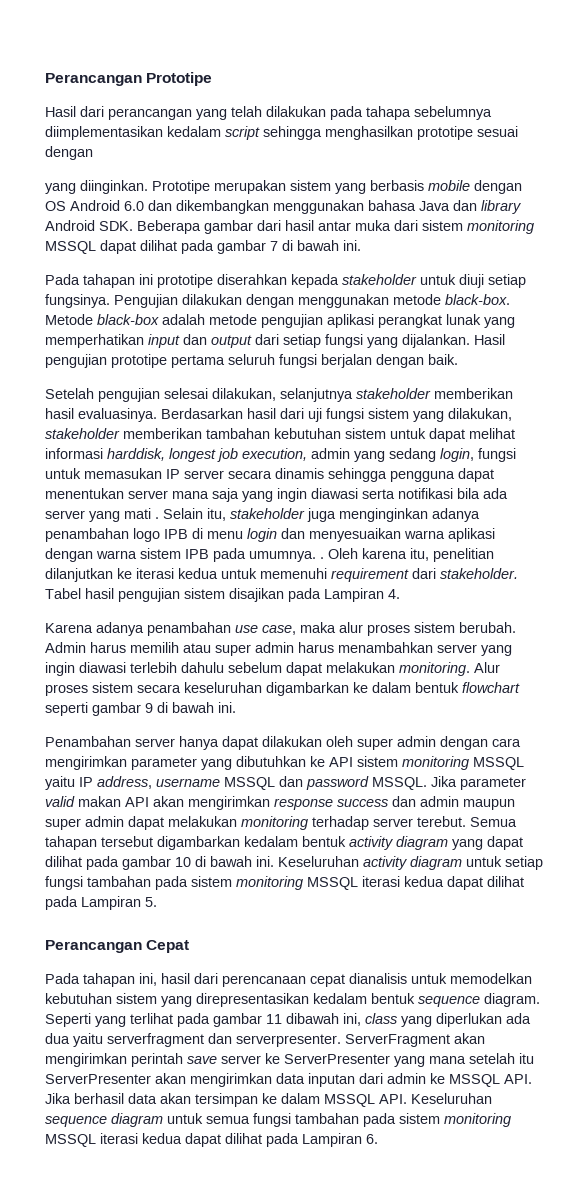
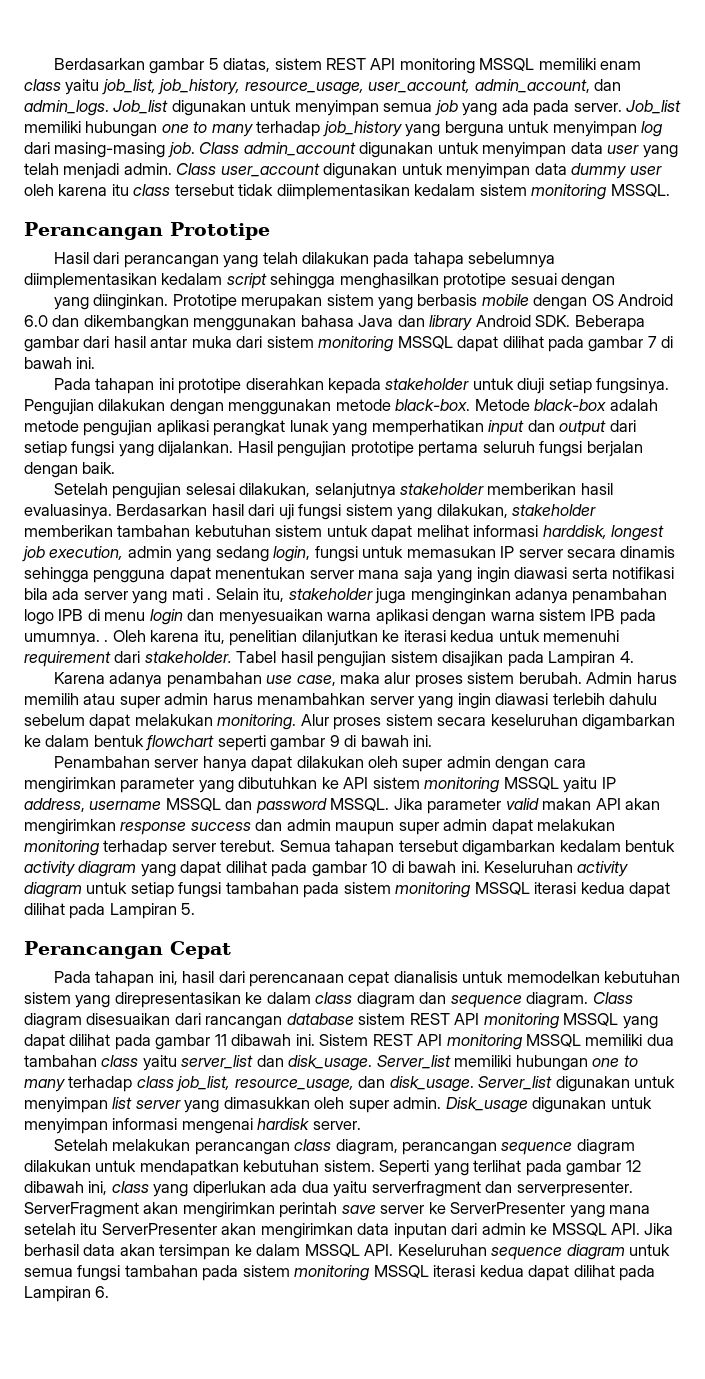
+ Berdasarkan gambar 5 diatas, sistem REST API monitoring MSSQL memiliki enam class yaitu job_list, job_history, resource_usage, user_account, admin_account, dan admin_logs. Job_list digunakan untuk menyimpan semua job yang ada pada server. Job_list memiliki hubungan one to many terhadap job_history yang berguna untuk menyimpan log dari masing-masing job. Class admin_account digunakan untuk menyimpan data user yang telah menjadi admin. Class user_account digunakan untuk menyimpan data dummy user oleh karena itu class tersebut tidak diimplementasikan kedalam sistem monitoring MSSQL.
- Pada tahapan ini, hasil dari perencanaan cepat dianalisis untuk memodelkan kebutuhan sistem yang direpresentasikan kedalam bentuk sequence diagram.
+ Pada tahapan ini, hasil dari perencanaan cepat dianalisis untuk memodelkan kebutuhan sistem yang direpresentasikan ke dalam class diagram dan sequence diagram. Class diagram disesuaikan dari rancangan database sistem REST API monitoring MSSQL yang dapat dilihat pada gambar 11 dibawah ini. Sistem REST API monitoring MSSQL memiliki dua tambahan class yaitu server_list dan disk_usage. Server_list memiliki hubungan one to many terhadap class job_list, resource_usage, dan disk_usage. Server_list digunakan untuk menyimpan list server yang dimasukkan oleh super admin. Disk_usage digunakan untuk menyimpan informasi mengenai hardisk server.
+ Setelah melakukan perancangan class diagram, perancangan sequence diagram dilakukan untuk mendapatkan kebutuhan sistem.
- Seperti yang terlihat pada gambar 11 dibawah ini, class yang diperlukan ada dua yaitu serverfragment dan serverpresenter.
+ Seperti yang terlihat pada gambar 12 dibawah ini, class yang diperlukan ada dua yaitu serverfragment dan serverpresenter.

